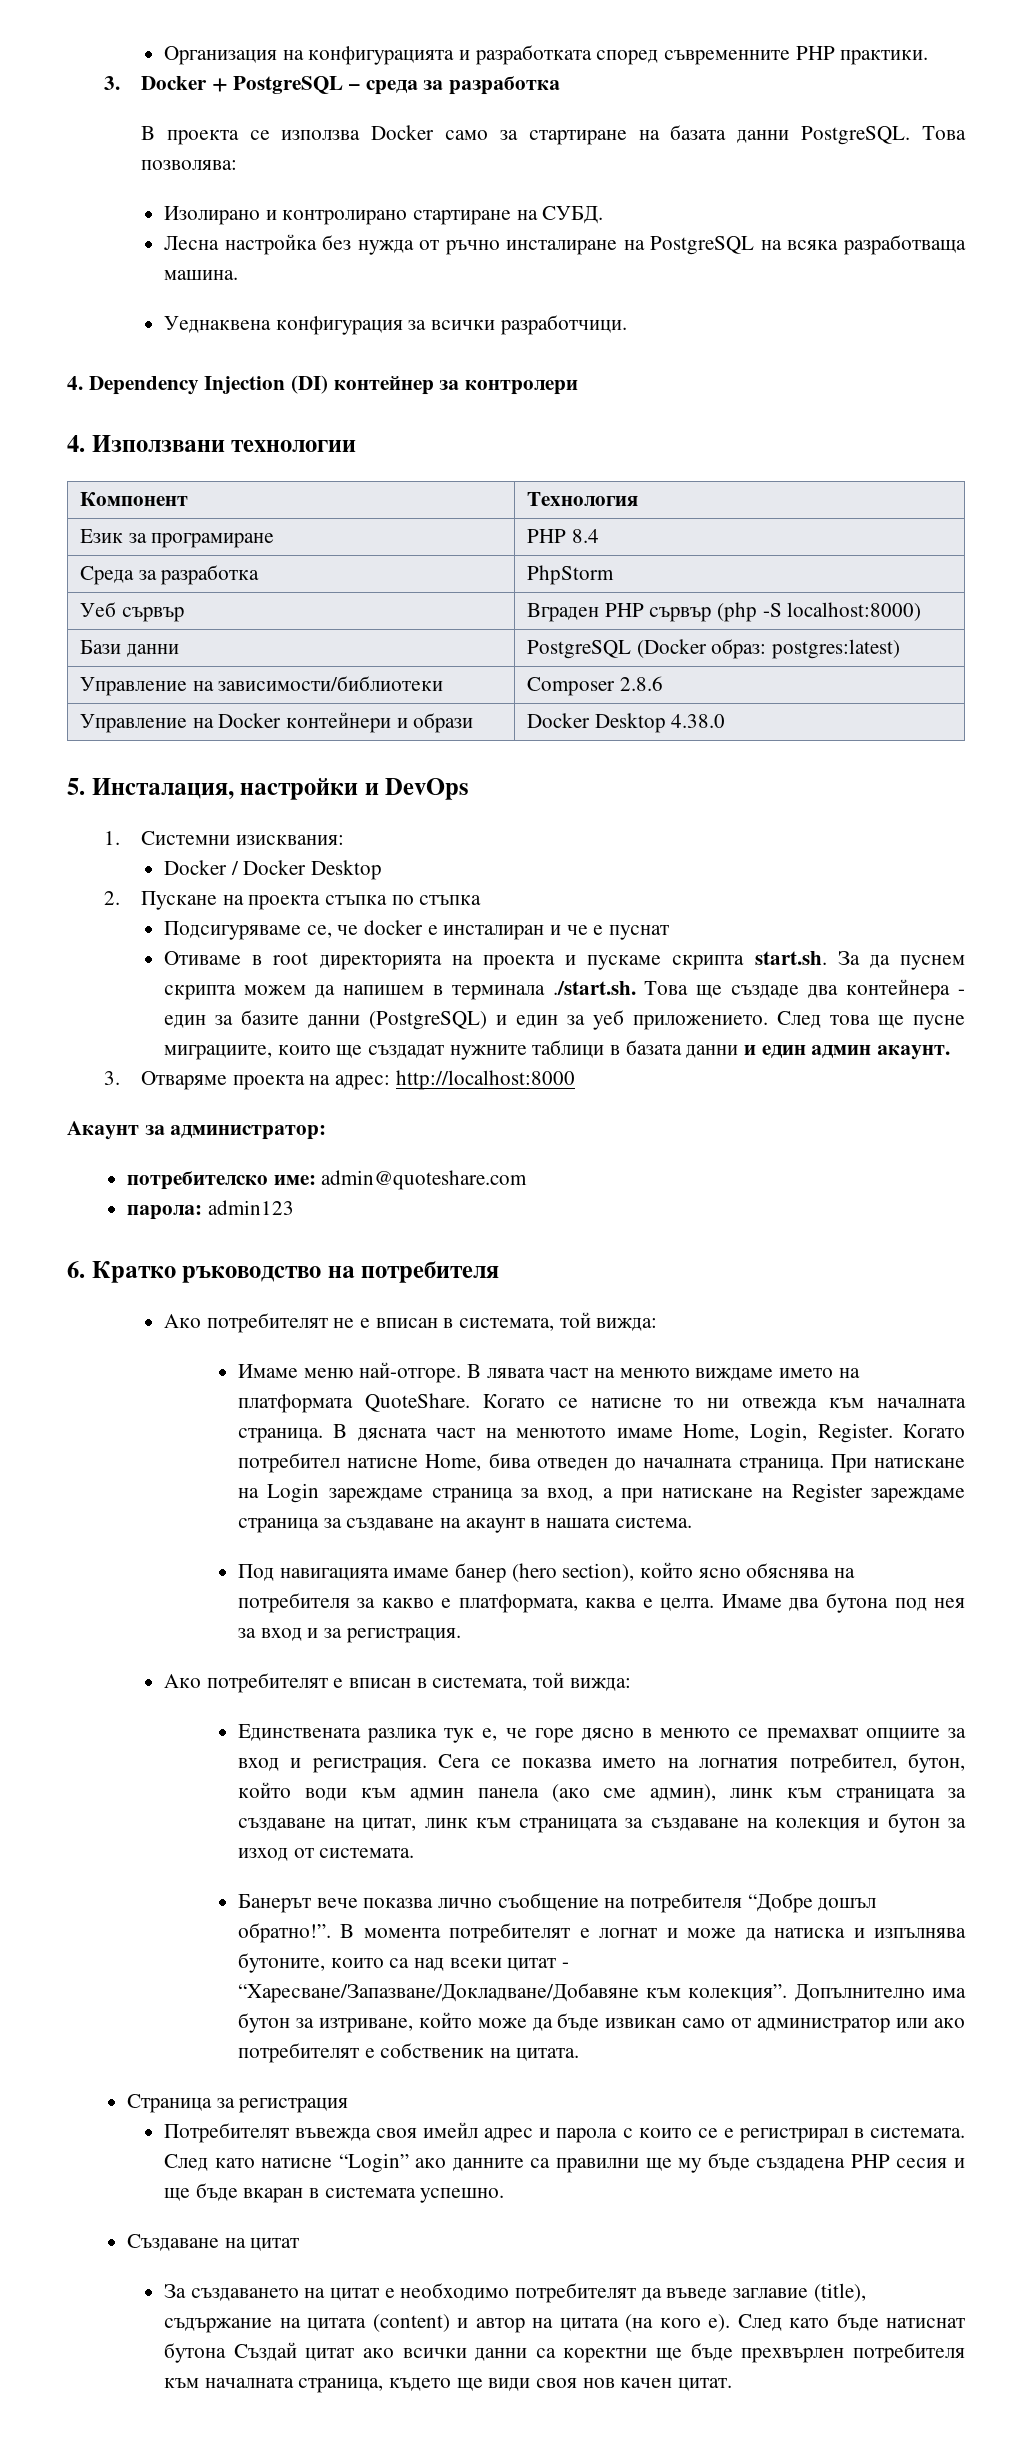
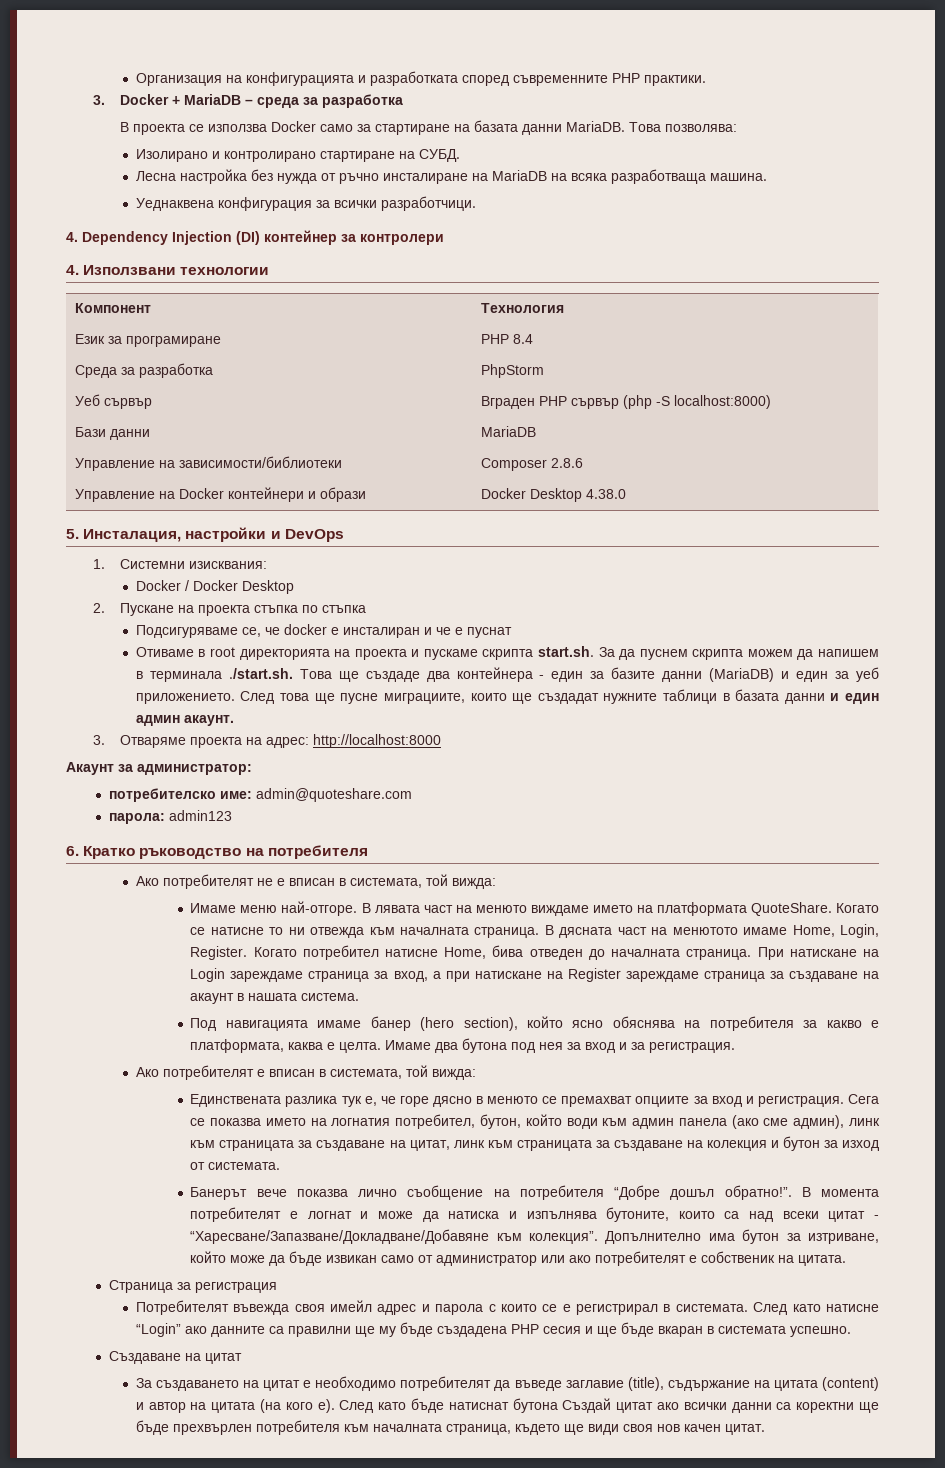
- 3. Docker + PostgreSQL – среда за разработка
+ 3. Docker + MariaDB – среда за разработка
- В проекта се използва Docker само за стартиране на базата данни PostgreSQL.
+ В проекта се използва Docker само за стартиране на базата данни MariaDB.
- Лесна настройка без нужда от ръчно инсталиране на PostgreSQL на всяка разработваща машина.
+ Лесна настройка без нужда от ръчно инсталиране на MariaDB на всяка разработваща машина.
- Бази данни | PostgreSQL (Docker образ: postgres:latest)
+ Бази данни | MariaDB
- Отиваме в root директорията на проекта и пускаме скрипта start.sh. За да пуснем скрипта можем да напишем в терминала ./start.sh. Това ще създаде два контейнера - един за базите данни (PostgreSQL) и един за уеб приложението.
+ Отиваме в root директорията на проекта и пускаме скрипта start.sh. За да пуснем скрипта можем да напишем в терминала ./start.sh. Това ще създаде два контейнера - един за базите данни (MariaDB) и един за уеб приложението.

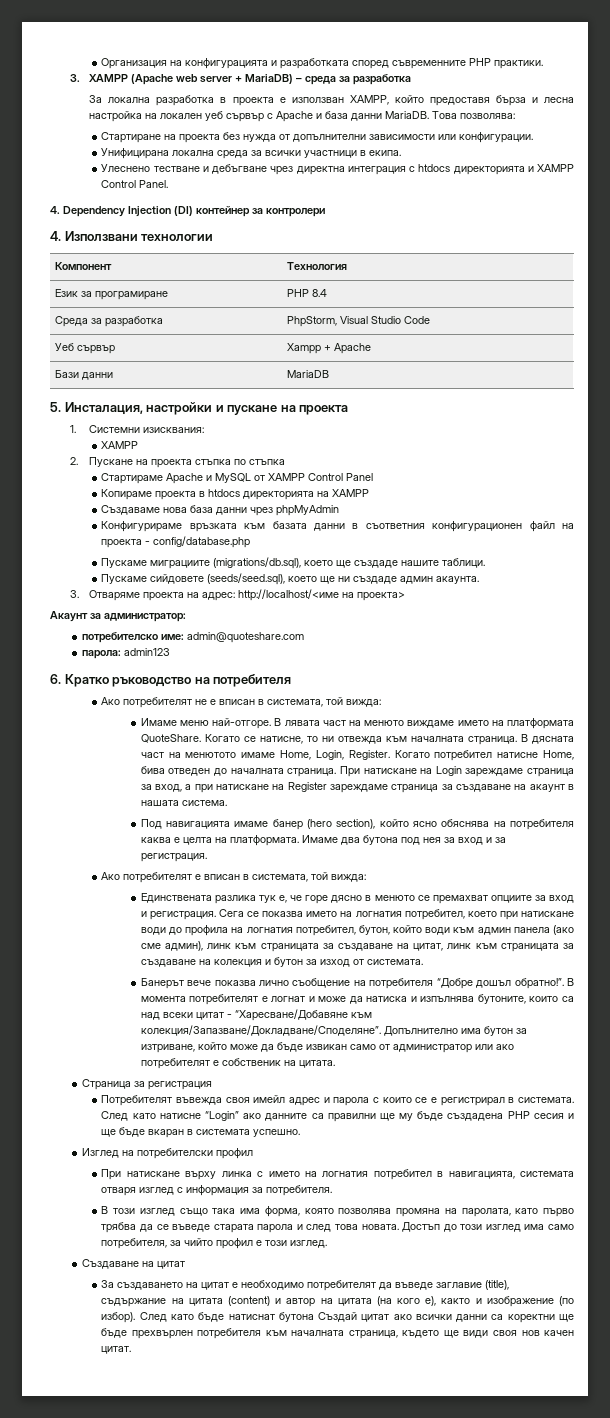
- 3. Docker + MariaDB – среда за разработка
- В проекта се използва Docker само за стартиране на базата данни MariaDB. Това позволява:
- Изолирано и контролирано стартиране на СУБД.
- Лесна настройка без нужда от ръчно инсталиране на MariaDB на всяка разработваща машина.
- Уеднаквена конфигурация за всички разработчици.
+ 3. XAMPP (Apache web server + MariaDB) – среда за разработка
+ За локална разработка в проекта е използван XAMPP, който предоставя бърза и лесна настройка на локален уеб сървър с Apache и база данни MariaDB. Това позволява:
+ Стартиране на проекта без нужда от допълнителни зависимости или конфигурации.
+ Унифицирана локална среда за всички участници в екипа.
+ Улеснено тестване и дебъгване чрез директна интеграция с htdocs директорията и XAMPP Control Panel.
- Среда за разработка | PhpStorm
- Уеб сървър | Вграден PHP сървър (php -S localhost:8000)
+ Среда за разработка | PhpStorm, Visual Studio Code
+ Уеб сървър | Xampp + Apache
  Бази данни | MariaDB
- Управление на зависимости/библиотеки | Composer 2.8.6
- Управление на Docker контейнери и образи | Docker Desktop 4.38.0
- 5. Инсталация, настройки и DevOps
+ 5. Инсталация, настройки и пускане на проекта
  1. Системни изисквания:
- Docker / Docker Desktop
+ XAMPP
- Подсигуряваме се, че docker е инсталиран и че е пуснат
- Отиваме в root директорията на проекта и пускаме скрипта start.sh. За да пуснем скрипта можем да напишем в терминала ./start.sh. Това ще създаде два контейнера - един за базите данни (MariaDB) и един за уеб приложението. След това ще пусне миграциите, които ще създадат нужните таблици в базата данни и един админ акаунт.
+ Стартираме Apache и MySQL от XAMPP Control Panel
+ Копираме проекта в htdocs директорията на XAMPP
+ Създаваме нова база данни чрез phpMyAdmin
+ Конфигурираме връзката към базата данни в съответния конфигурационен файл на проекта - config/database.php
+ Пускаме миграциите (migrations/db.sql), което ще създаде нашите таблици.
+ Пускаме сийдовете (seeds/seed.sql), което ще ни създаде админ акаунта.
- 3. Отваряме проекта на адрес: http://localhost:8000
+ 3. Отваряме проекта на адрес: http://localhost/<име на проекта>
- Когато се натисне то ни отвежда към началната страница.
+ Когато се натисне, то ни отвежда към началната страница.
- Под навигацията имаме банер (hero section), който ясно обяснява на потребителя за какво е платформата, каква е целта.
+ Под навигацията имаме банер (hero section), който ясно обяснява на потребителя каквa е целта на платформата.
- Сега се показва името на логнатия потребител, бутон, който води към админ панела (ако сме админ), линк към страницата за създаване на цитат, линк към страницата за създаване на колекция и бутон за изход от системата.
+ Сега се показва името на логнатия потребител, което при натискане води до профила на логнатия потребител, бутон, който води към админ панела (ако сме админ), линк към страницата за създаване на цитат, линк към страницата за създаване на колекция и бутон за изход от системата.
- В момента потребителят е логнат и може да натиска и изпълнява бутоните, които са над всеки цитат - “Харесване/Запазване/Докладване/Добавяне към колекция”.
+ В момента потребителят е логнат и може да натиска и изпълнява бутоните, които са над всеки цитат - “Харесване/Добавяне към колекция/Запазване/Докладване/Споделяне”.
+ Изглед на потребителски профил
+ При натискане върху линка с името на логнатия потребител в навигацията, системата отваря изглед с информация за потребителя.
+ В този изглед също така има форма, която позволява промяна на паролата, като първо трябва да се въведе старата парола и след това новата. Достъп до този изглед има само потребителя, за чийто профил е този изглед.
- За създаването на цитат е необходимо потребителят да въведе заглавие (title), съдържание на цитата (content) и автор на цитата (на кого е).
+ За създаването на цитат е необходимо потребителят да въведе заглавие (title), съдържание на цитата (content) и автор на цитата (на кого е), както и изображение (по избор).

